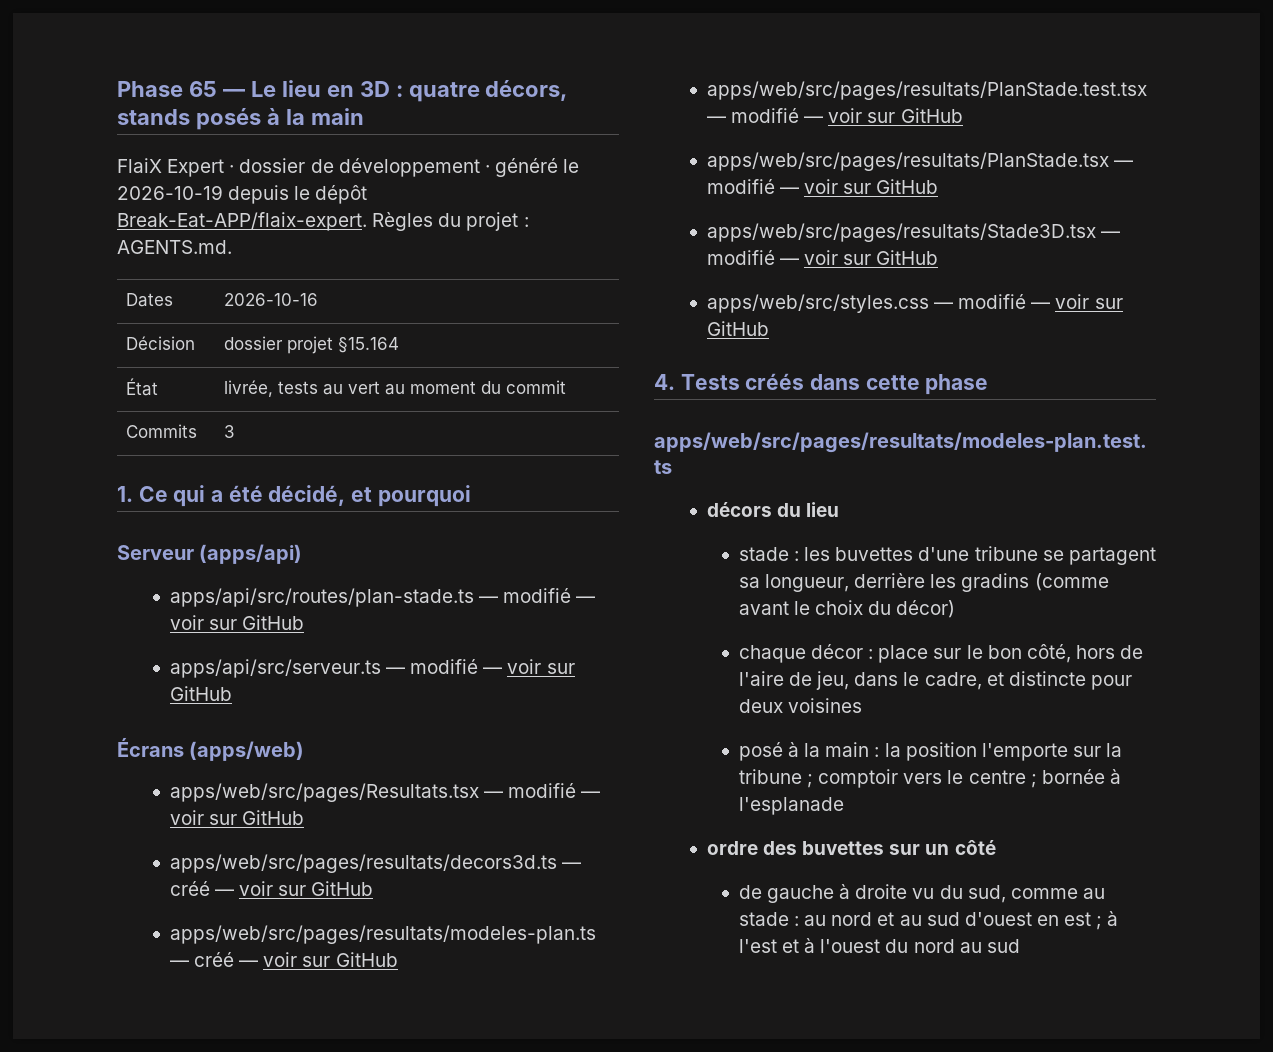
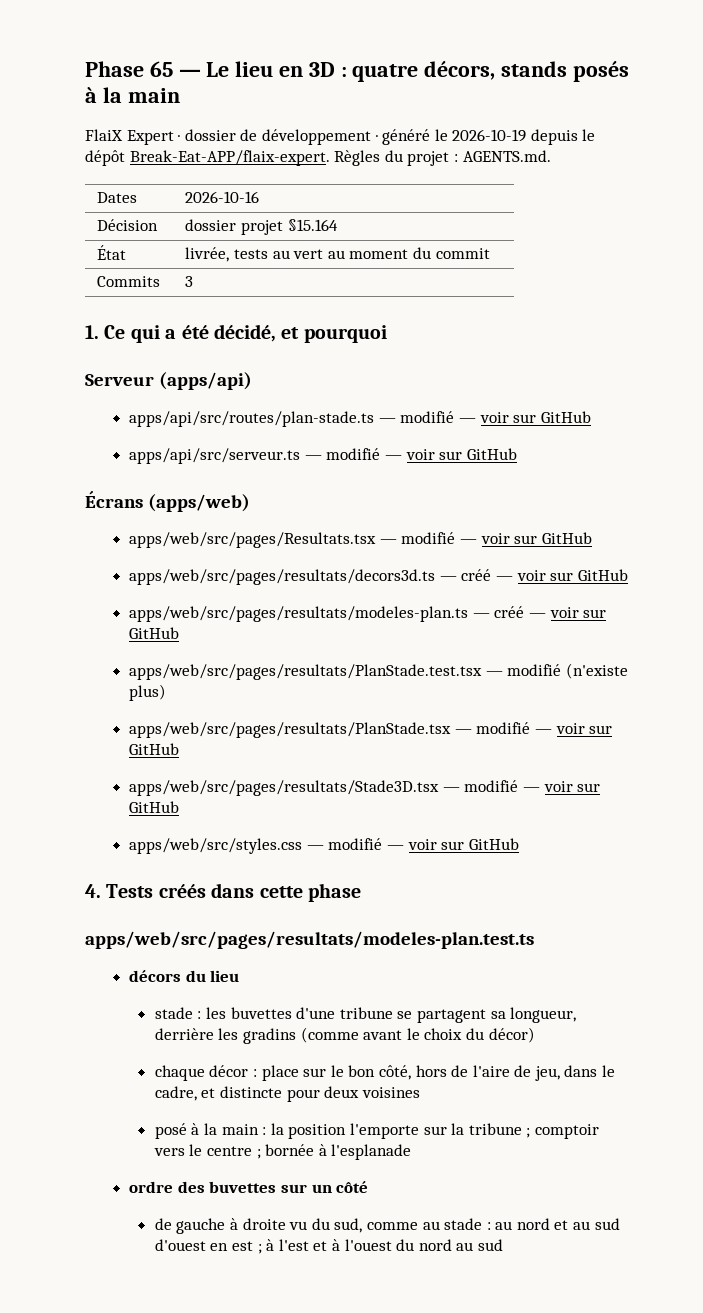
- apps/web/src/pages/resultats/PlanStade.test.tsx — modifié — voir sur GitHub
+ apps/web/src/pages/resultats/PlanStade.test.tsx — modifié (n'existe plus)

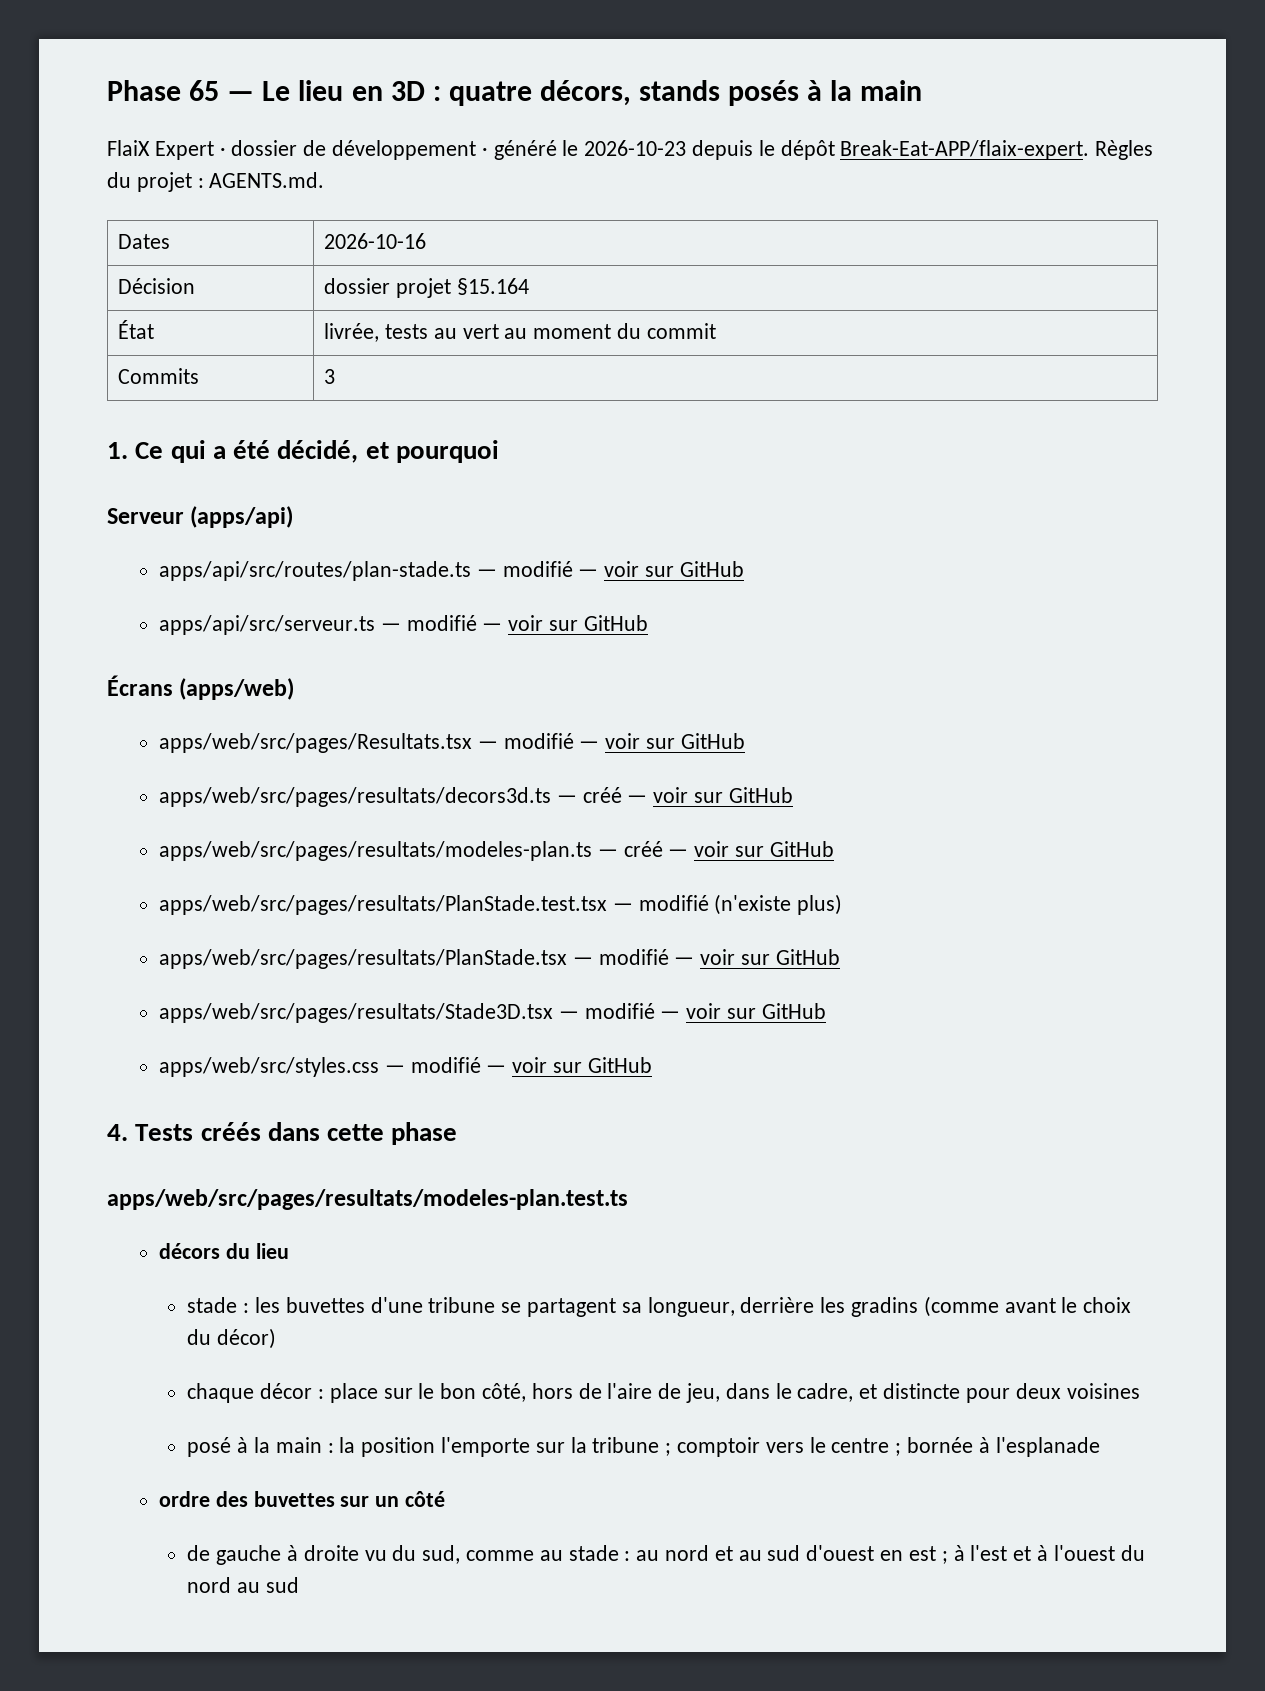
- FlaiX Expert · dossier de développement · généré le 2026-10-19 depuis le dépôt Break-Eat-APP/flaix-expert.
+ FlaiX Expert · dossier de développement · généré le 2026-10-23 depuis le dépôt Break-Eat-APP/flaix-expert.

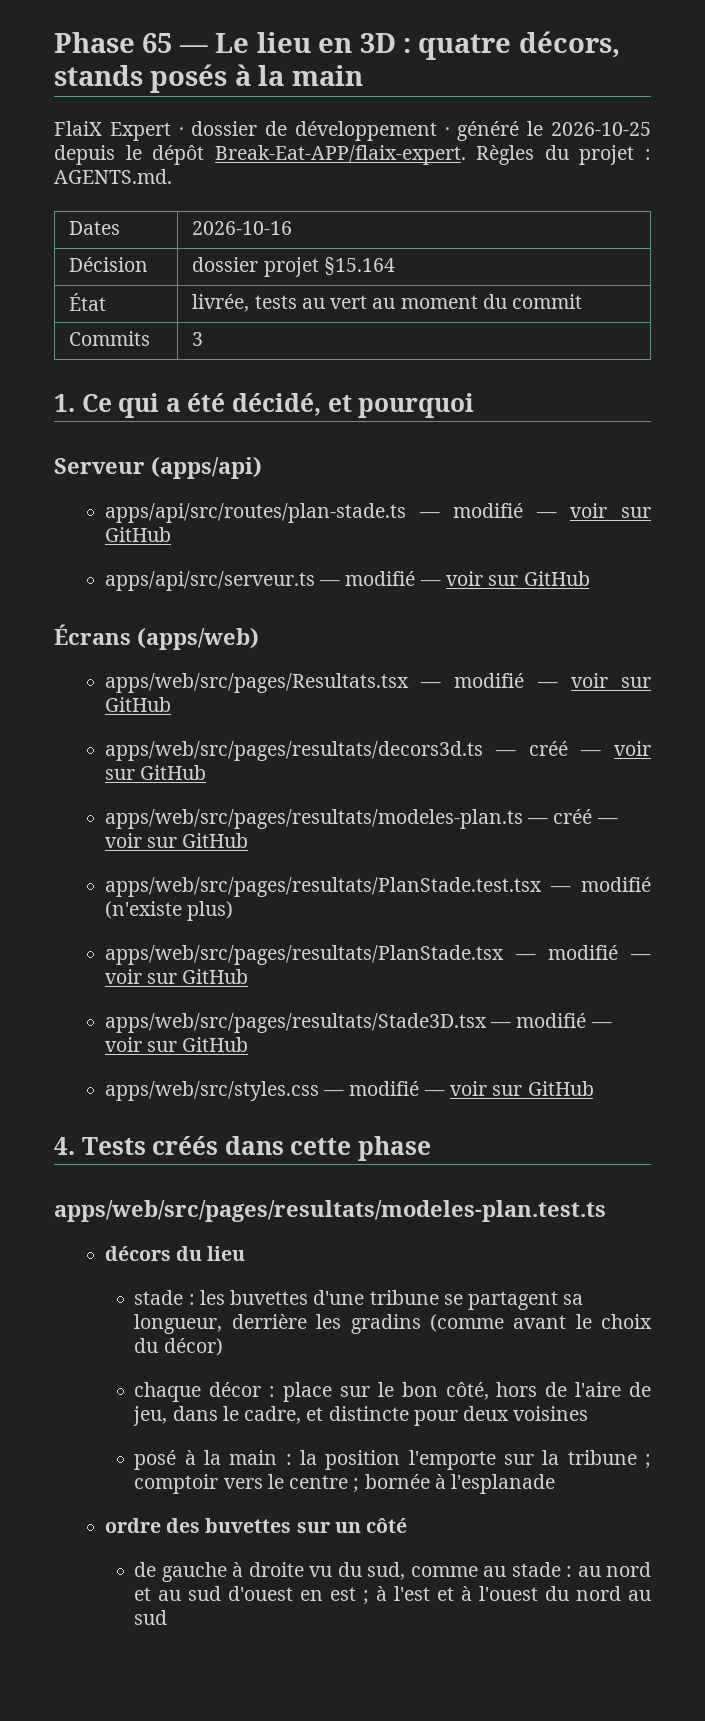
- FlaiX Expert · dossier de développement · généré le 2026-10-23 depuis le dépôt Break-Eat-APP/flaix-expert.
+ FlaiX Expert · dossier de développement · généré le 2026-10-25 depuis le dépôt Break-Eat-APP/flaix-expert.

